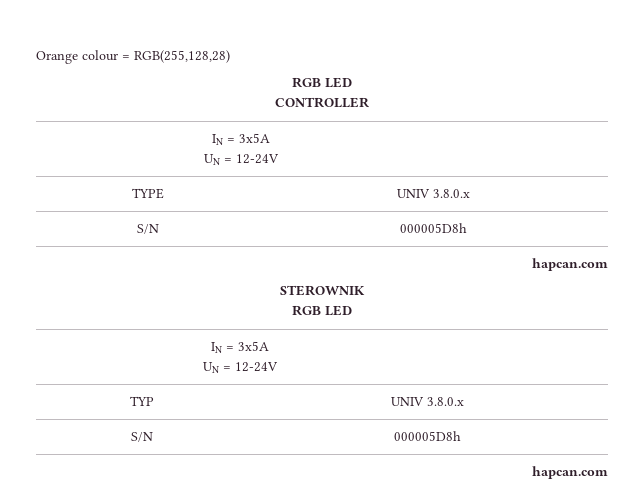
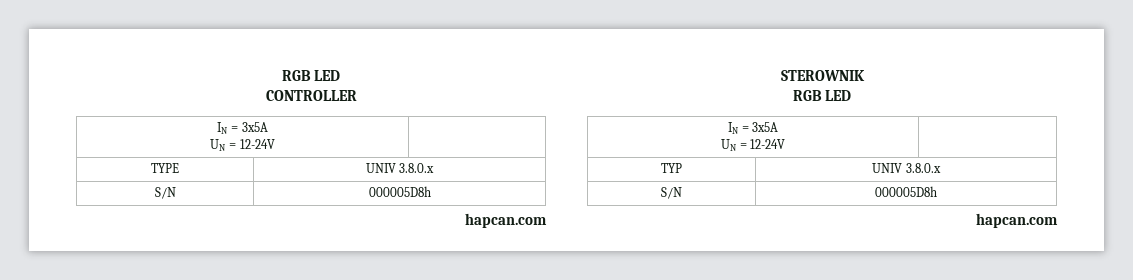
- Orange colour = RGB(255,128,28)

